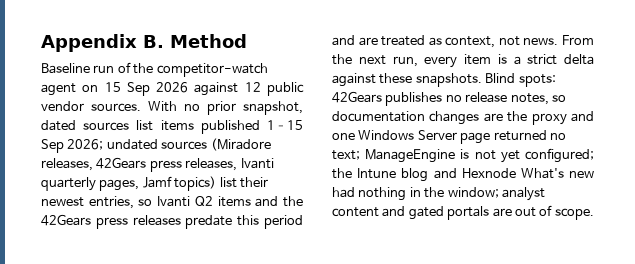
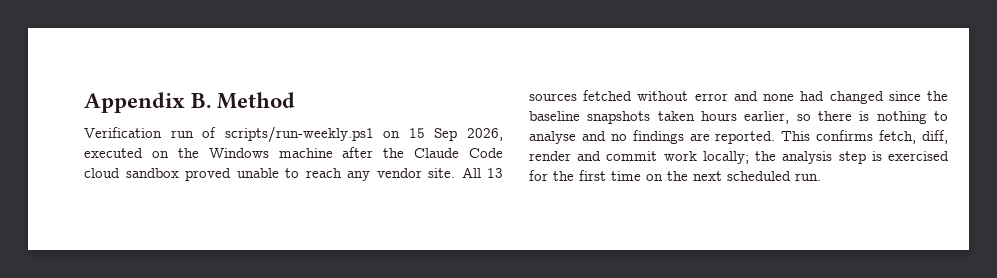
- Baseline run of the competitor-watch agent on 15 Sep 2026 against 12 public vendor sources. With no prior snapshot, dated sources list items published 1–15 Sep 2026; undated sources (Miradore releases, 42Gears press releases, Ivanti quarterly pages, Jamf topics) list their newest entries, so Ivanti Q2 items and the 42Gears press releases predate this period and are treated as context, not news. From the next run, every item is a strict delta against these snapshots. Blind spots: 42Gears publishes no release notes, so documentation changes are the proxy and one Windows Server page returned no text; ManageEngine is not yet configured; the Intune blog and Hexnode What's new had nothing in the window; analyst content and gated portals are out of scope.
+ Verification run of scripts/run-weekly.ps1 on 15 Sep 2026, executed on the Windows machine after the Claude Code cloud sandbox proved unable to reach any vendor site. All 13 sources fetched without error and none had changed since the baseline snapshots taken hours earlier, so there is nothing to analyse and no findings are reported. This confirms fetch, diff, render and commit work locally; the analysis step is exercised for the first time on the next scheduled run.

